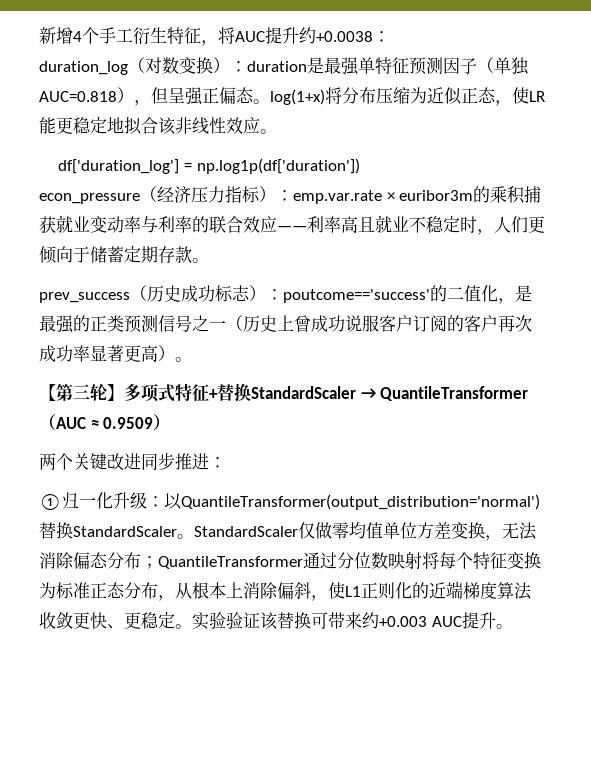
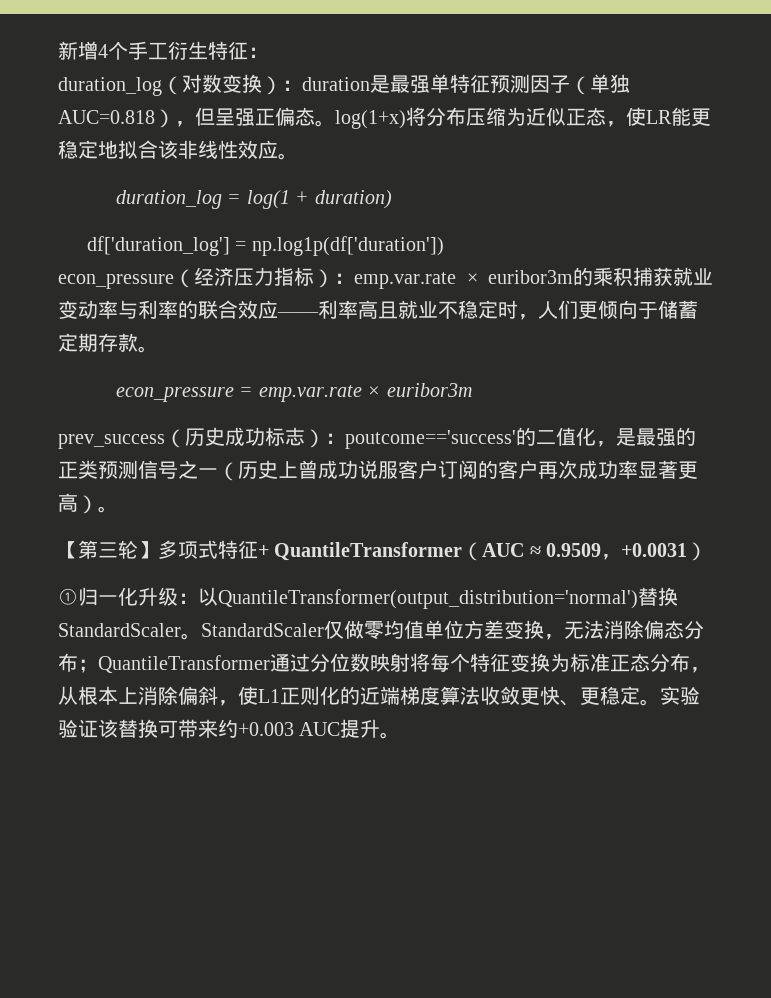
- 新增4个手工衍生特征，将AUC提升约+0.0038：
+ 新增4个手工衍生特征：
+ duration_log = log(1 + duration)
+ econ_pressure = emp.var.rate × euribor3m
- 【第三轮】多项式特征+替换StandardScaler → QuantileTransformer（AUC ≈ 0.9509）
- 两个关键改进同步推进：
+ 【第三轮】多项式特征+ QuantileTransformer（AUC ≈ 0.9509，+0.0031）

